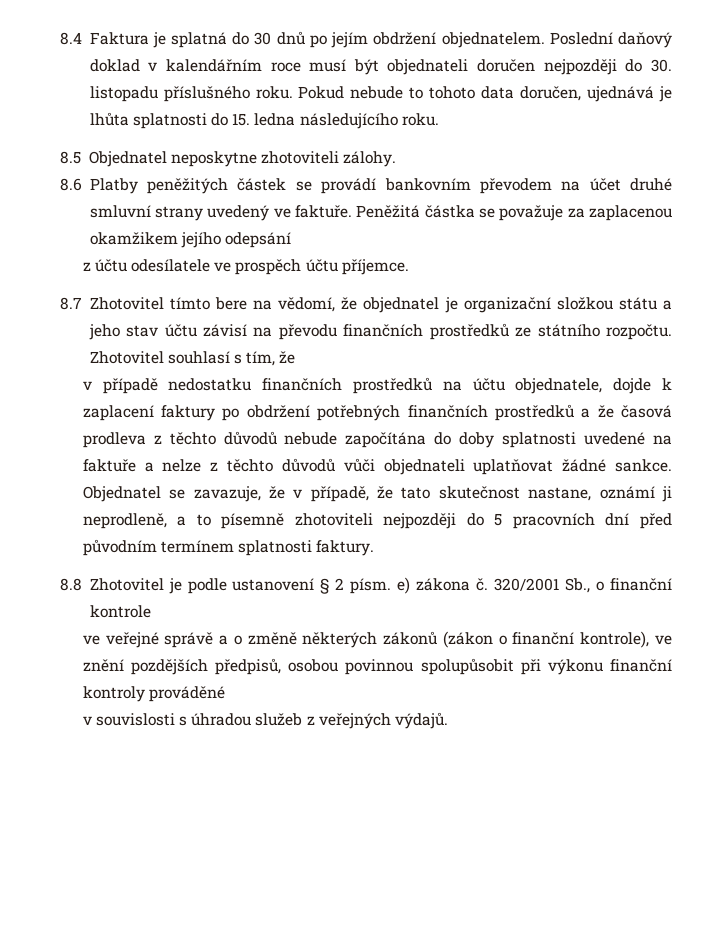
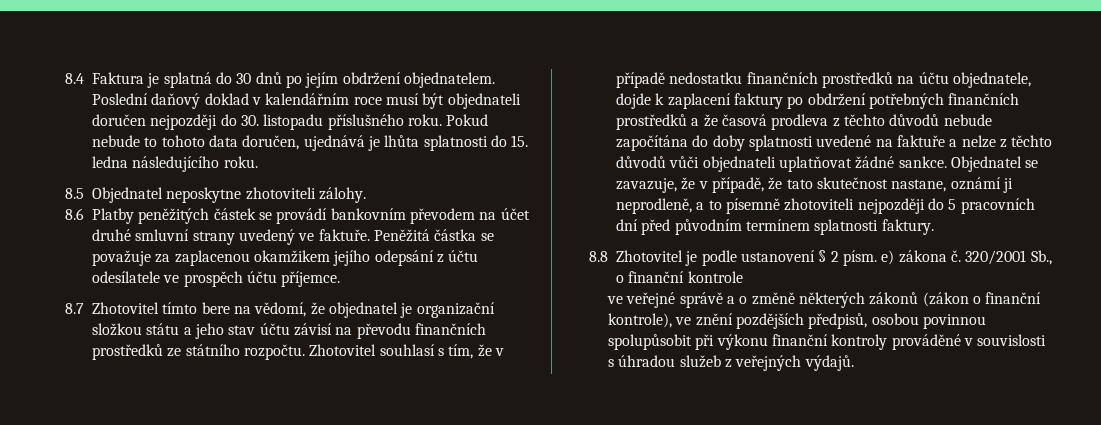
- Peněžitá částka se považuje za zaplacenou okamžikem jejího odepsání
- z účtu odesílatele ve prospěch účtu příjemce.
+ Peněžitá částka se považuje za zaplacenou okamžikem jejího odepsání z účtu odesílatele ve prospěch účtu příjemce.
- Zhotovitel souhlasí s tím, že
- v případě nedostatku finančních prostředků na účtu objednatele, dojde k zaplacení faktury po obdržení potřebných finančních prostředků a že časová prodleva z těchto důvodů nebude započítána do doby splatnosti uvedené na faktuře a nelze z těchto důvodů vůči objednateli uplatňovat žádné sankce.
+ Zhotovitel souhlasí s tím, že v případě nedostatku finančních prostředků na účtu objednatele, dojde k zaplacení faktury po obdržení potřebných finančních prostředků a že časová prodleva z těchto důvodů nebude započítána do doby splatnosti uvedené na faktuře a nelze z těchto důvodů vůči objednateli uplatňovat žádné sankce.
- ve veřejné správě a o změně některých zákonů (zákon o finanční kontrole), ve znění pozdějších předpisů, osobou povinnou spolupůsobit při výkonu finanční kontroly prováděné
- v souvislosti s úhradou služeb z veřejných výdajů.
+ ve veřejné správě a o změně některých zákonů (zákon o finanční kontrole), ve znění pozdějších předpisů, osobou povinnou spolupůsobit při výkonu finanční kontroly prováděné v souvislosti s úhradou služeb z veřejných výdajů.

